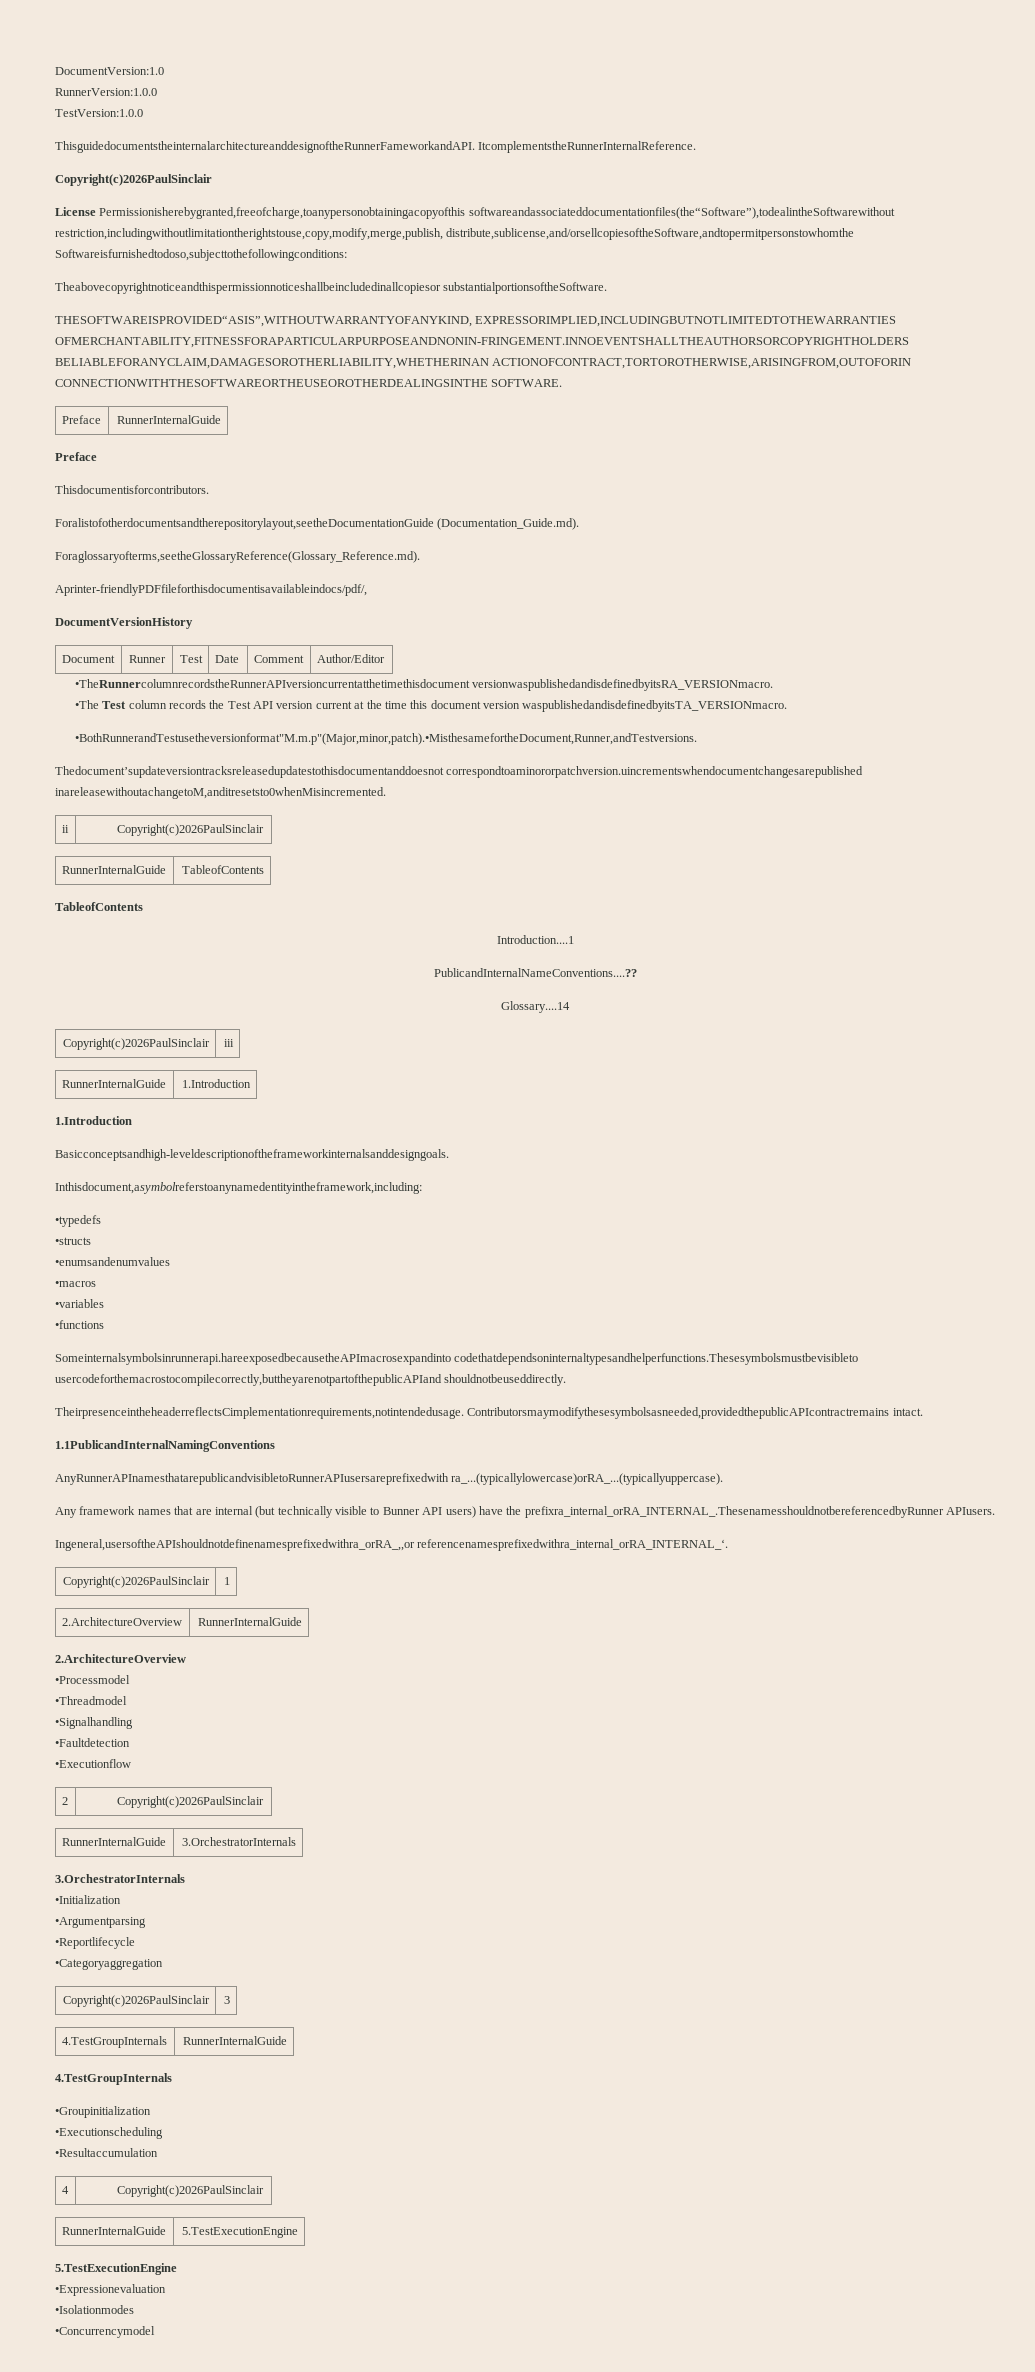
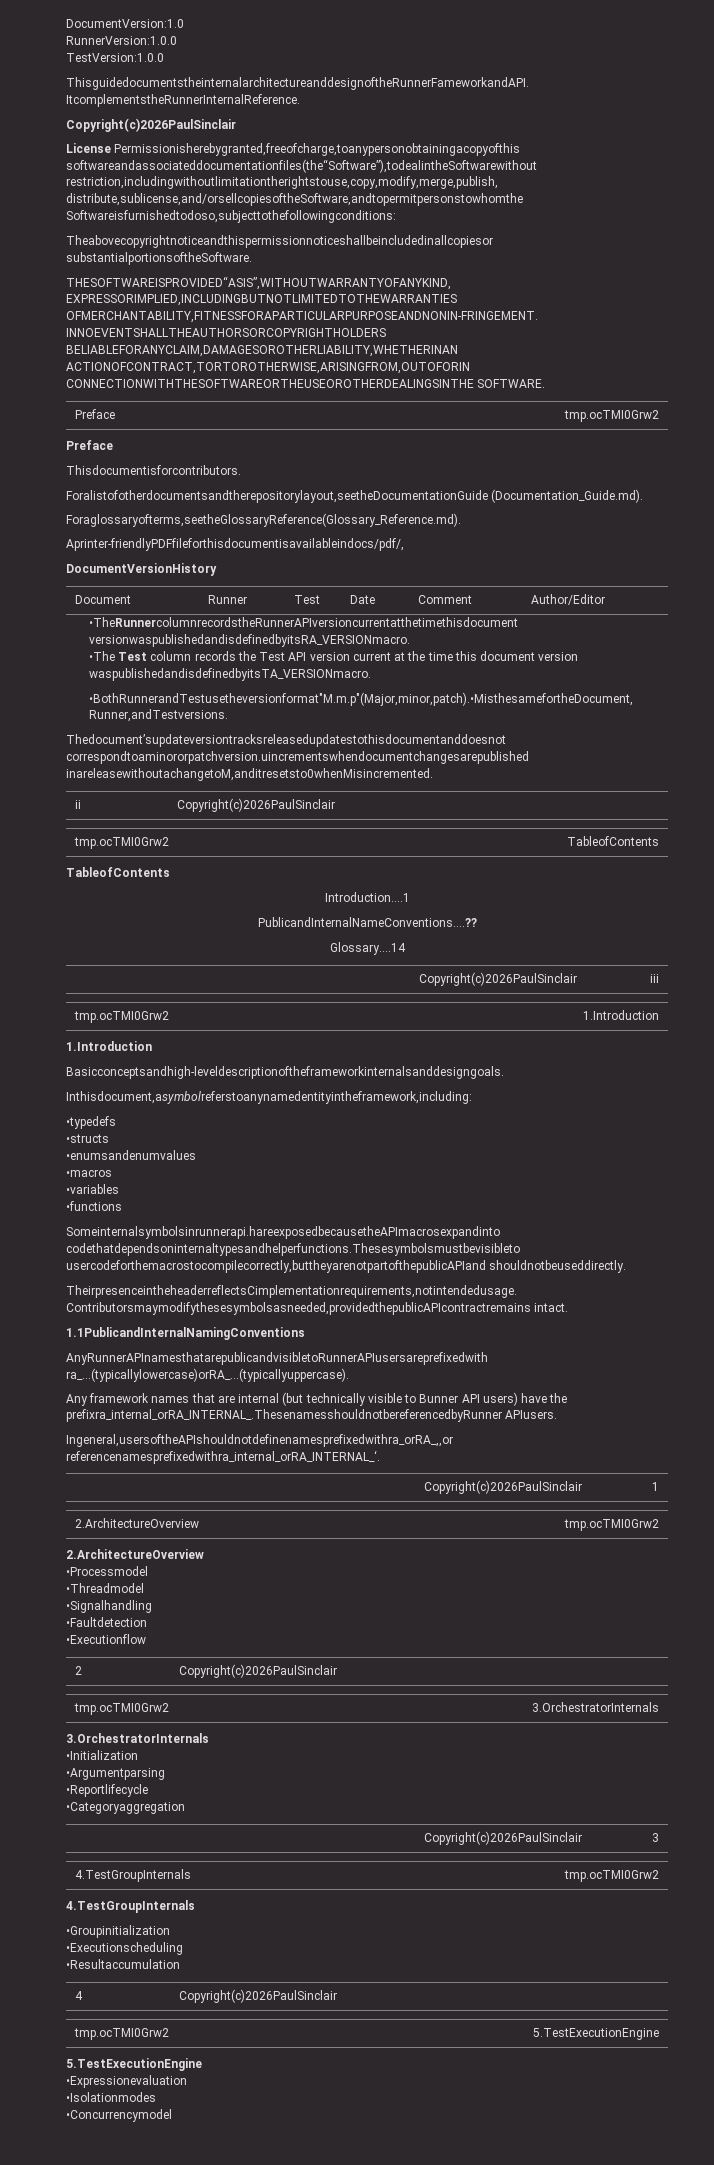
- Preface | RunnerInternalGuide
+ Preface | tmp.ocTMI0Grw2
- RunnerInternalGuide | TableofContents
+ tmp.ocTMI0Grw2 | TableofContents
- RunnerInternalGuide | 1.Introduction
+ tmp.ocTMI0Grw2 | 1.Introduction
- 2.ArchitectureOverview | RunnerInternalGuide
+ 2.ArchitectureOverview | tmp.ocTMI0Grw2
- RunnerInternalGuide | 3.OrchestratorInternals
+ tmp.ocTMI0Grw2 | 3.OrchestratorInternals
- 4.TestGroupInternals | RunnerInternalGuide
+ 4.TestGroupInternals | tmp.ocTMI0Grw2
- RunnerInternalGuide | 5.TestExecutionEngine
+ tmp.ocTMI0Grw2 | 5.TestExecutionEngine

